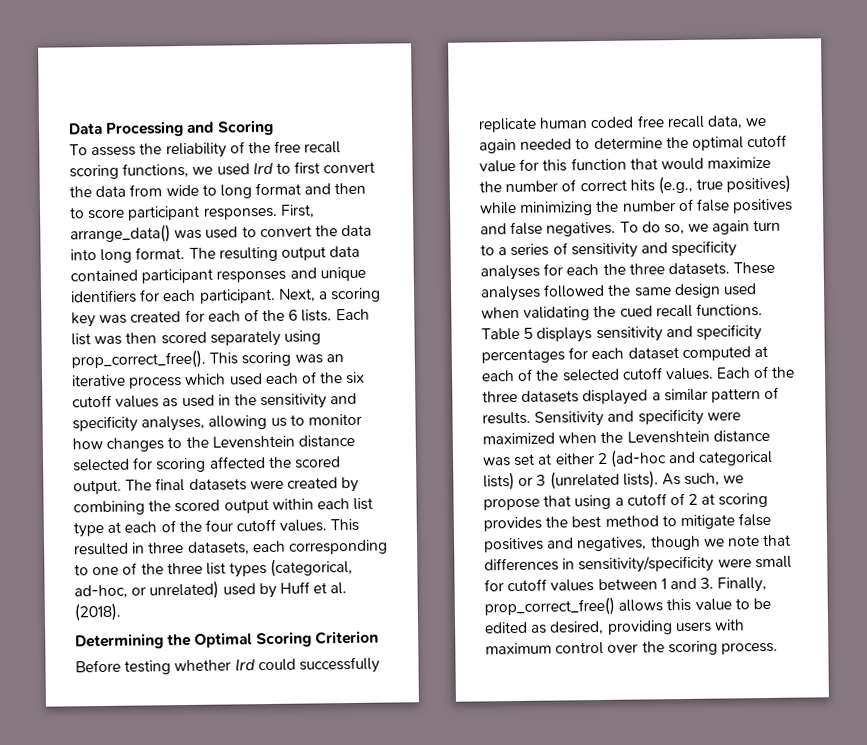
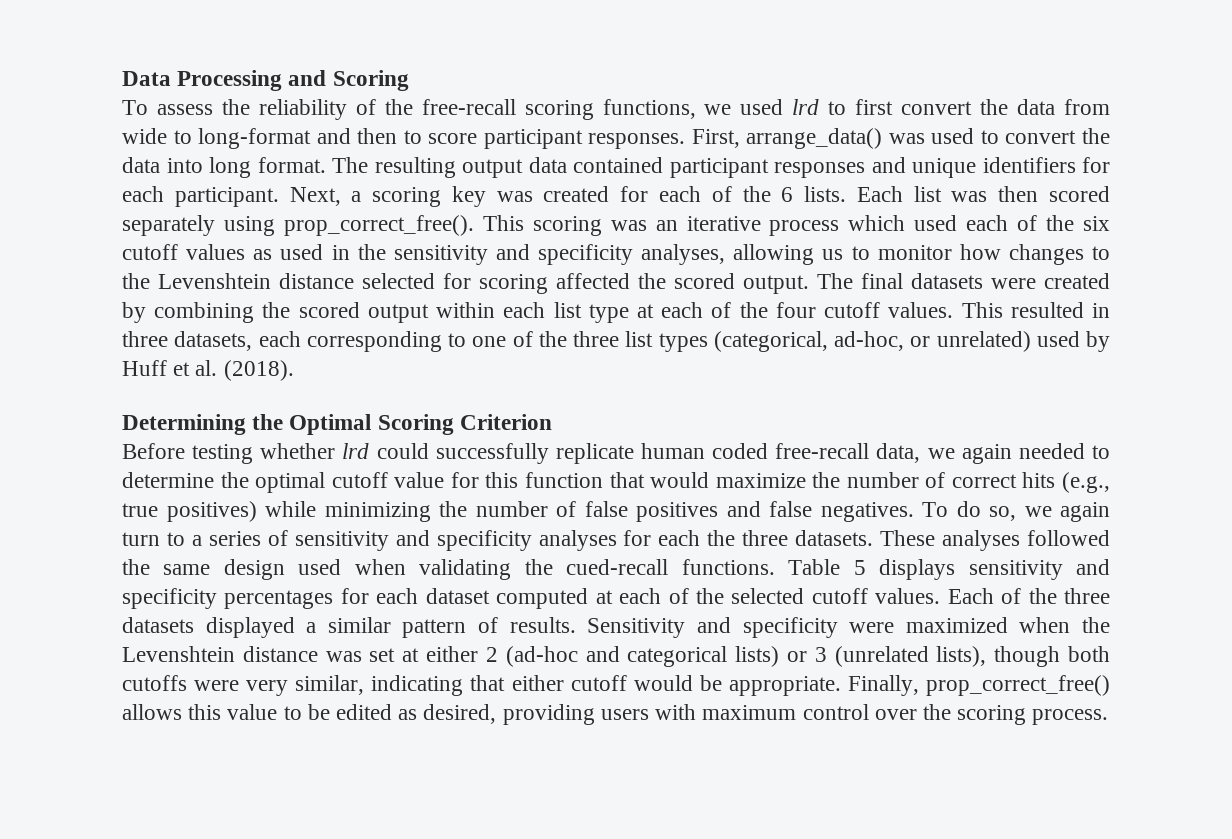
- To assess the reliability of the free recall scoring functions, we used lrd to first convert the data from wide to long format and then to score participant responses.
+ To assess the reliability of the free-recall scoring functions, we used lrd to first convert the data from wide to long-format and then to score participant responses.
- Before testing whether lrd could successfully replicate human coded free recall data, we again needed to determine the optimal cutoff value for this function that would maximize the number of correct hits (e.g., true positives) while minimizing the number of false positives and false negatives.
+ Before testing whether lrd could successfully replicate human coded free-recall data, we again needed to determine the optimal cutoff value for this function that would maximize the number of correct hits (e.g., true positives) while minimizing the number of false positives and false negatives.
- These analyses followed the same design used when validating the cued recall functions.
+ These analyses followed the same design used when validating the cued-recall functions.
- Sensitivity and specificity were maximized when the Levenshtein distance was set at either 2 (ad-hoc and categorical lists) or 3 (unrelated lists). As such, we propose that using a cutoff of 2 at scoring provides the best method to mitigate false positives and negatives, though we note that differences in sensitivity/specificity were small for cutoff values between 1 and 3. Finally, prop_correct_free() allows this value to be edited as desired, providing users with maximum control over the scoring process.
+ Sensitivity and specificity were maximized when the Levenshtein distance was set at either 2 (ad-hoc and categorical lists) or 3 (unrelated lists), though both cutoffs were very similar, indicating that either cutoff would be appropriate. Finally, prop_correct_free() allows this value to be edited as desired, providing users with maximum control over the scoring process.

